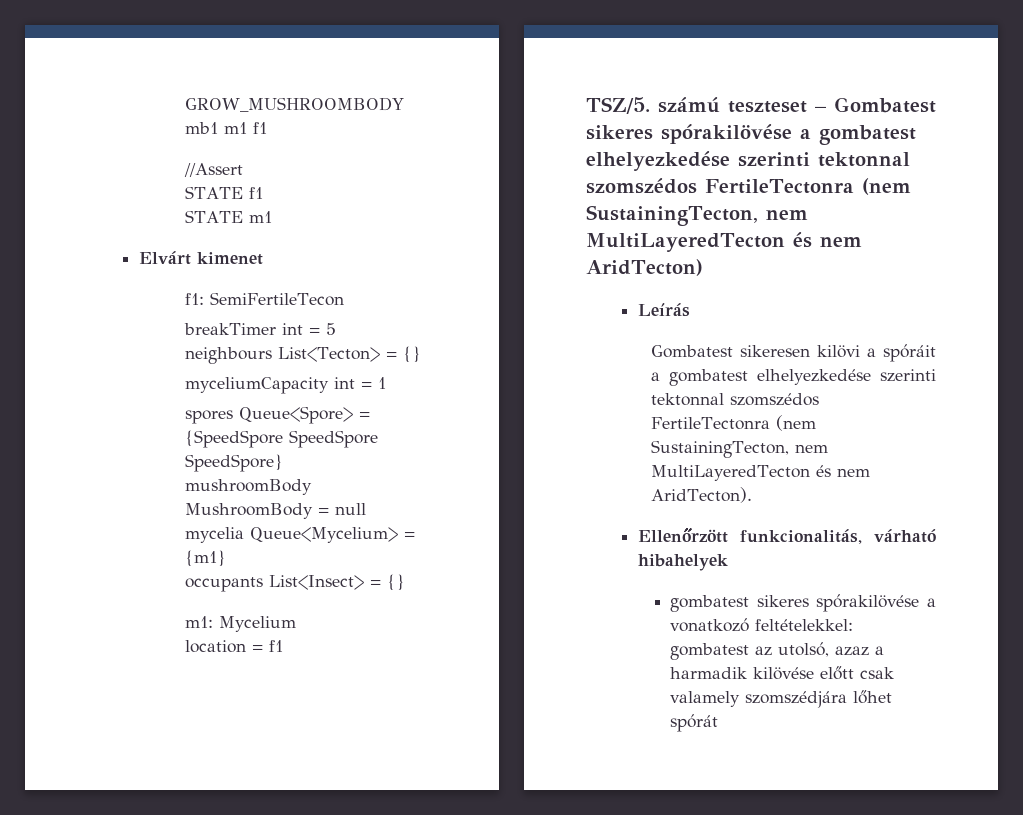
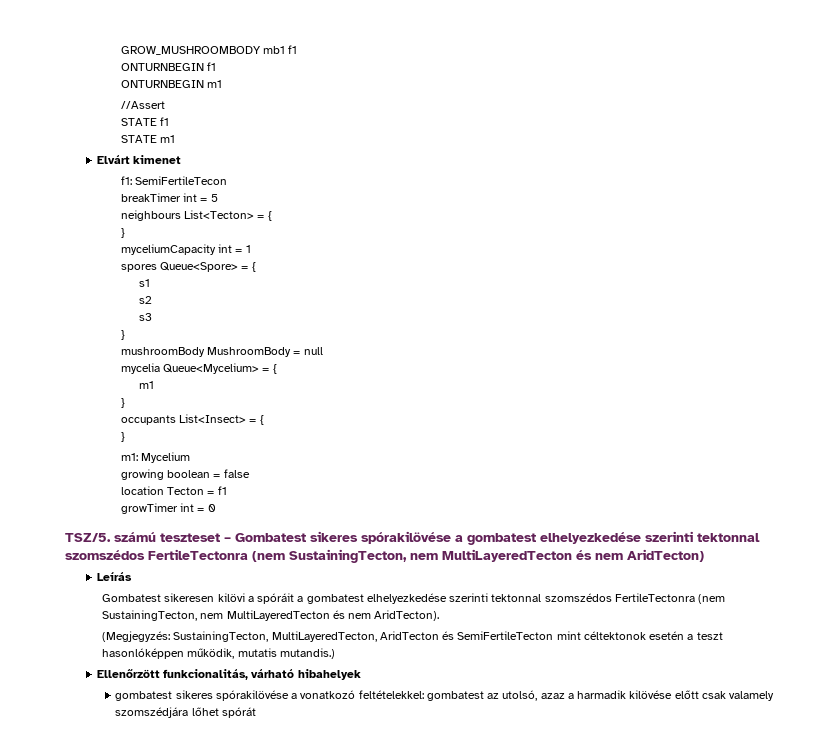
- GROW_MUSHROOMBODY mb1 m1 f1
+ GROW_MUSHROOMBODY mb1 f1
+ ONTURNBEGIN f1
+ ONTURNBEGIN m1
- neighbours List<Tecton> = {}
+ neighbours List<Tecton> = {
+ }
- spores Queue<Spore> = {SpeedSpore SpeedSpore SpeedSpore}
+ spores Queue<Spore> = {
+ s1
+ s2
+ s3
+ }
- mycelia Queue<Mycelium> = {m1}
+ mycelia Queue<Mycelium> = {
+ m1
+ }
- occupants List<Insect> = {}
+ occupants List<Insect> = {
+ }
+ growing boolean = false
- location = f1
+ location Tecton = f1
+ growTimer int = 0
+ (Megjegyzés: SustainingTecton, MultiLayeredTecton, AridTecton és SemiFertileTecton mint céltektonok esetén a teszt hasonlóképpen működik, mutatis mutandis.)

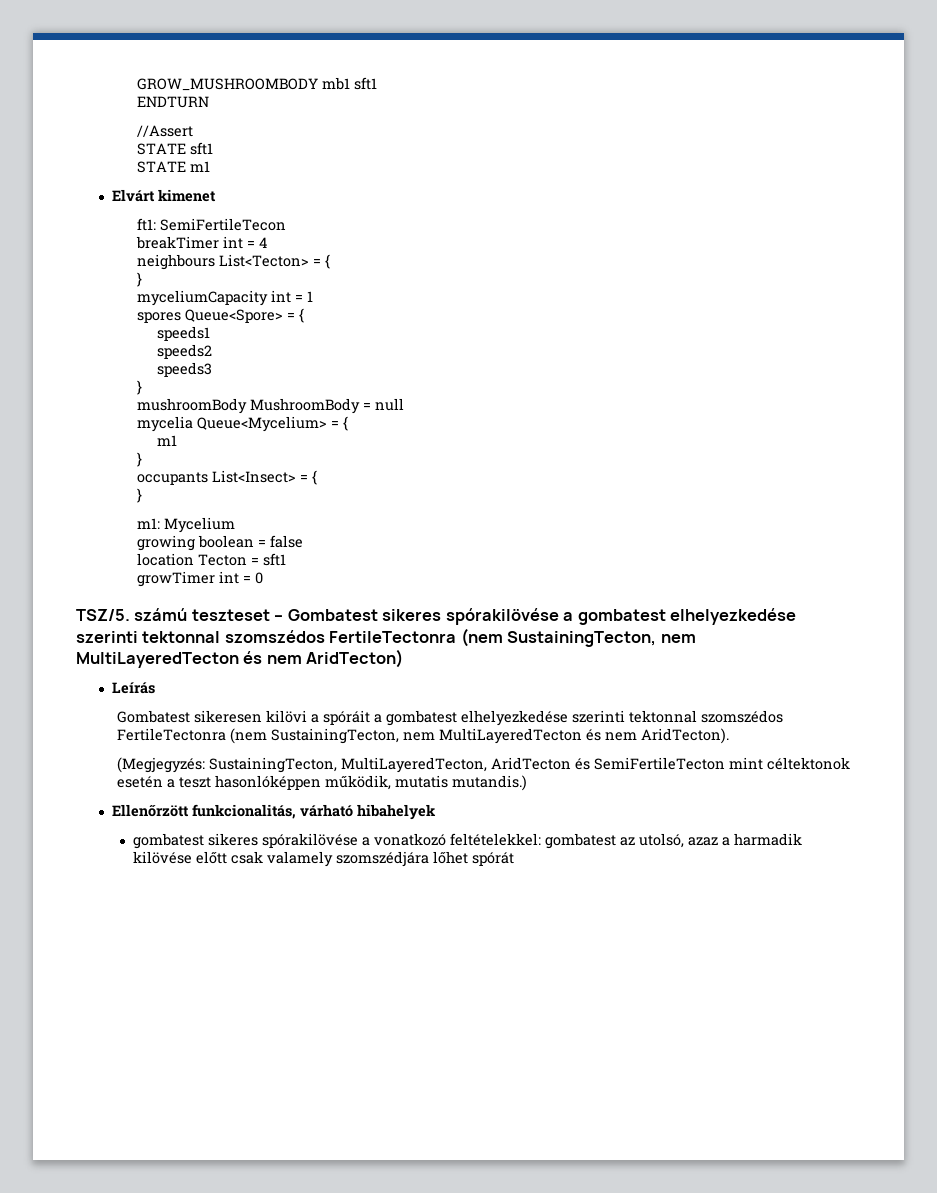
- GROW_MUSHROOMBODY mb1 f1
- ONTURNBEGIN f1
- ONTURNBEGIN m1
+ GROW_MUSHROOMBODY mb1 sft1
+ ENDTURN
- STATE f1
+ STATE sft1
- f1: SemiFertileTecon
+ ft1: SemiFertileTecon
- breakTimer int = 5
+ breakTimer int = 4
- s1
- s2
- s3
+ speeds1
+ speeds2
+ speeds3
- location Tecton = f1
+ location Tecton = sft1

